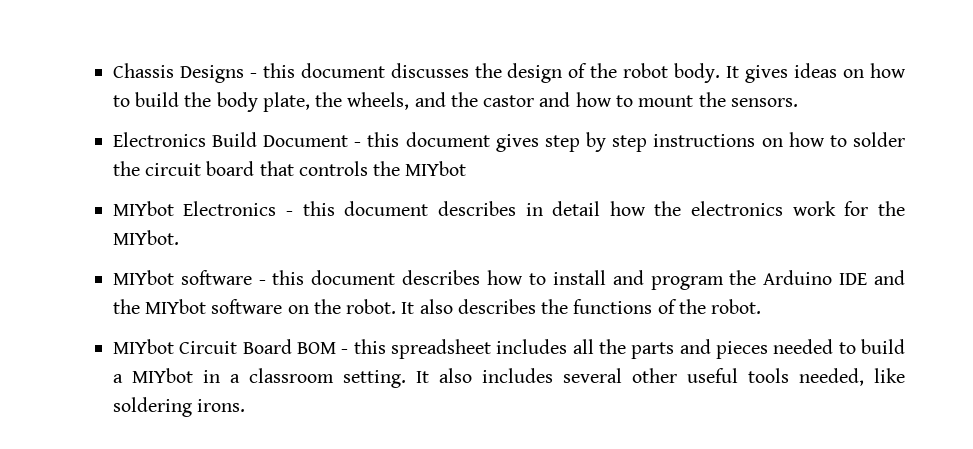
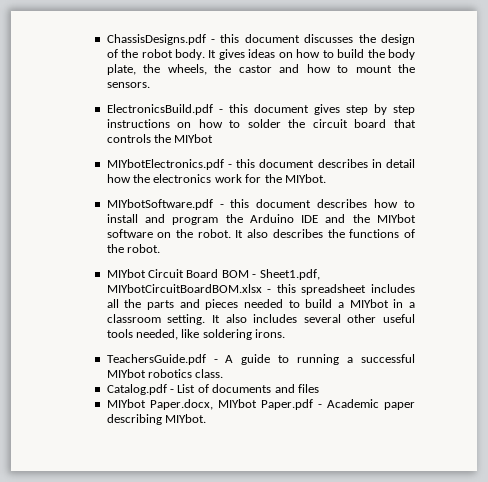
- Chassis Designs - this document discusses the design of the robot body.
+ ChassisDesigns.pdf - this document discusses the design of the robot body.
- It gives ideas on how to build the body plate, the wheels, and the castor and how to mount the sensors.
+ It gives ideas on how to build the body plate, the wheels, the castor and how to mount the sensors.
- Electronics Build Document - this document gives step by step instructions on how to solder the circuit board that controls the MIYbot
+ ElectronicsBuild.pdf - this document gives step by step instructions on how to solder the circuit board that controls the MIYbot
- MIYbot Electronics - this document describes in detail how the electronics work for the MIYbot.
+ MIYbotElectronics.pdf - this document describes in detail how the electronics work for the MIYbot.
- MIYbot software - this document describes how to install and program the Arduino IDE and the MIYbot software on the robot.
+ MIYbotSoftware.pdf - this document describes how to install and program the Arduino IDE and the MIYbot software on the robot.
- MIYbot Circuit Board BOM - this spreadsheet includes all the parts and pieces needed to build a MIYbot in a classroom setting.
+ MIYbot Circuit Board BOM - Sheet1.pdf, MIYbotCircuitBoardBOM.xlsx - this spreadsheet includes all the parts and pieces needed to build a MIYbot in a classroom setting.
+ TeachersGuide.pdf - A guide to running a successful MIYbot robotics class.
+ Catalog.pdf - List of documents and files
+ MIYbot Paper.docx, MIYbot Paper.pdf - Academic paper describing MIYbot.

